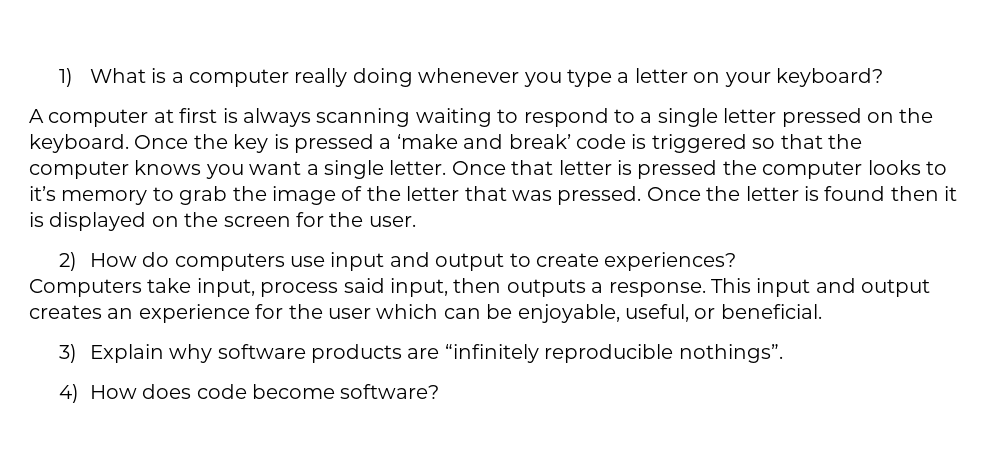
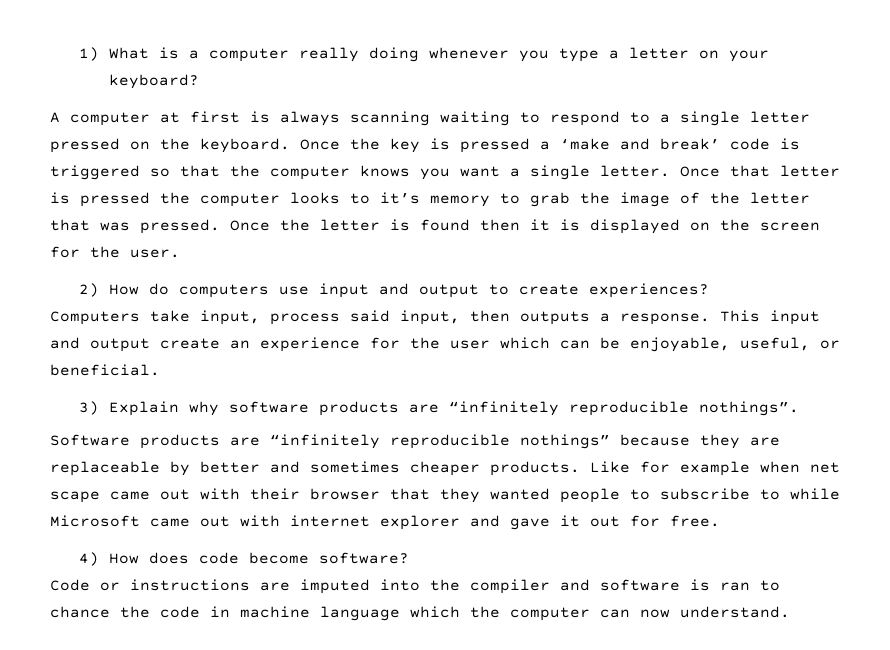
- This input and output creates an experience for the user which can be enjoyable, useful, or beneficial.
+ This input and output create an experience for the user which can be enjoyable, useful, or beneficial.
+ Software products are “infinitely reproducible nothings” because they are replaceable by better and sometimes cheaper products. Like for example when net scape came out with their browser that they wanted people to subscribe to while Microsoft came out with internet explorer and gave it out for free.
+ Code or instructions are imputed into the compiler and software is ran to chance the code in machine language which the computer can now understand.

